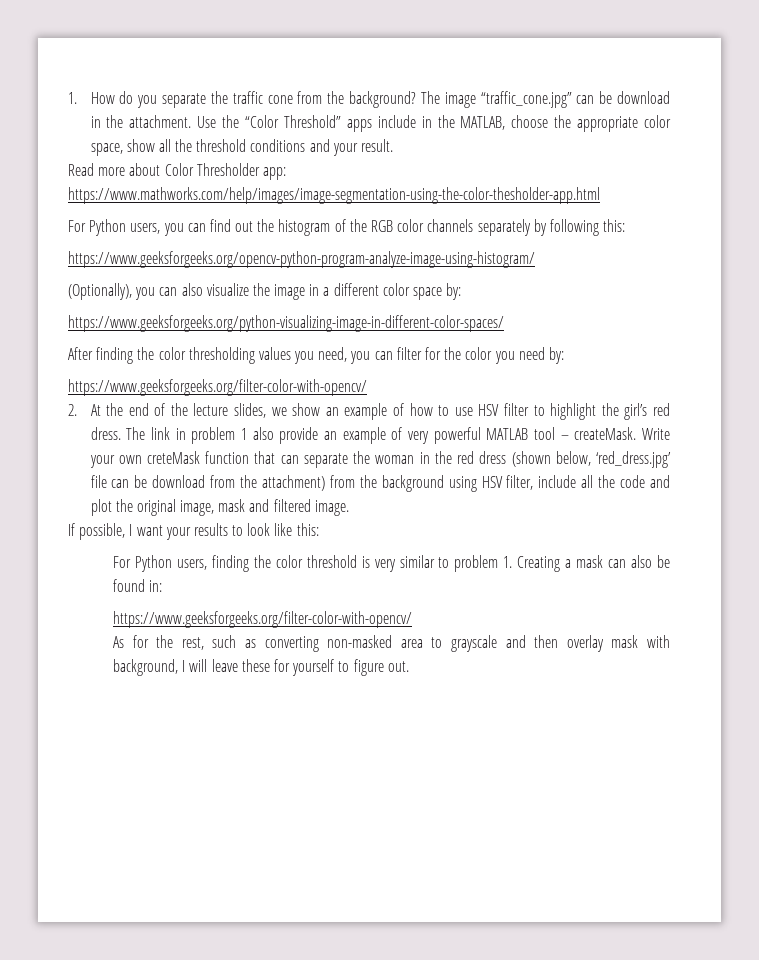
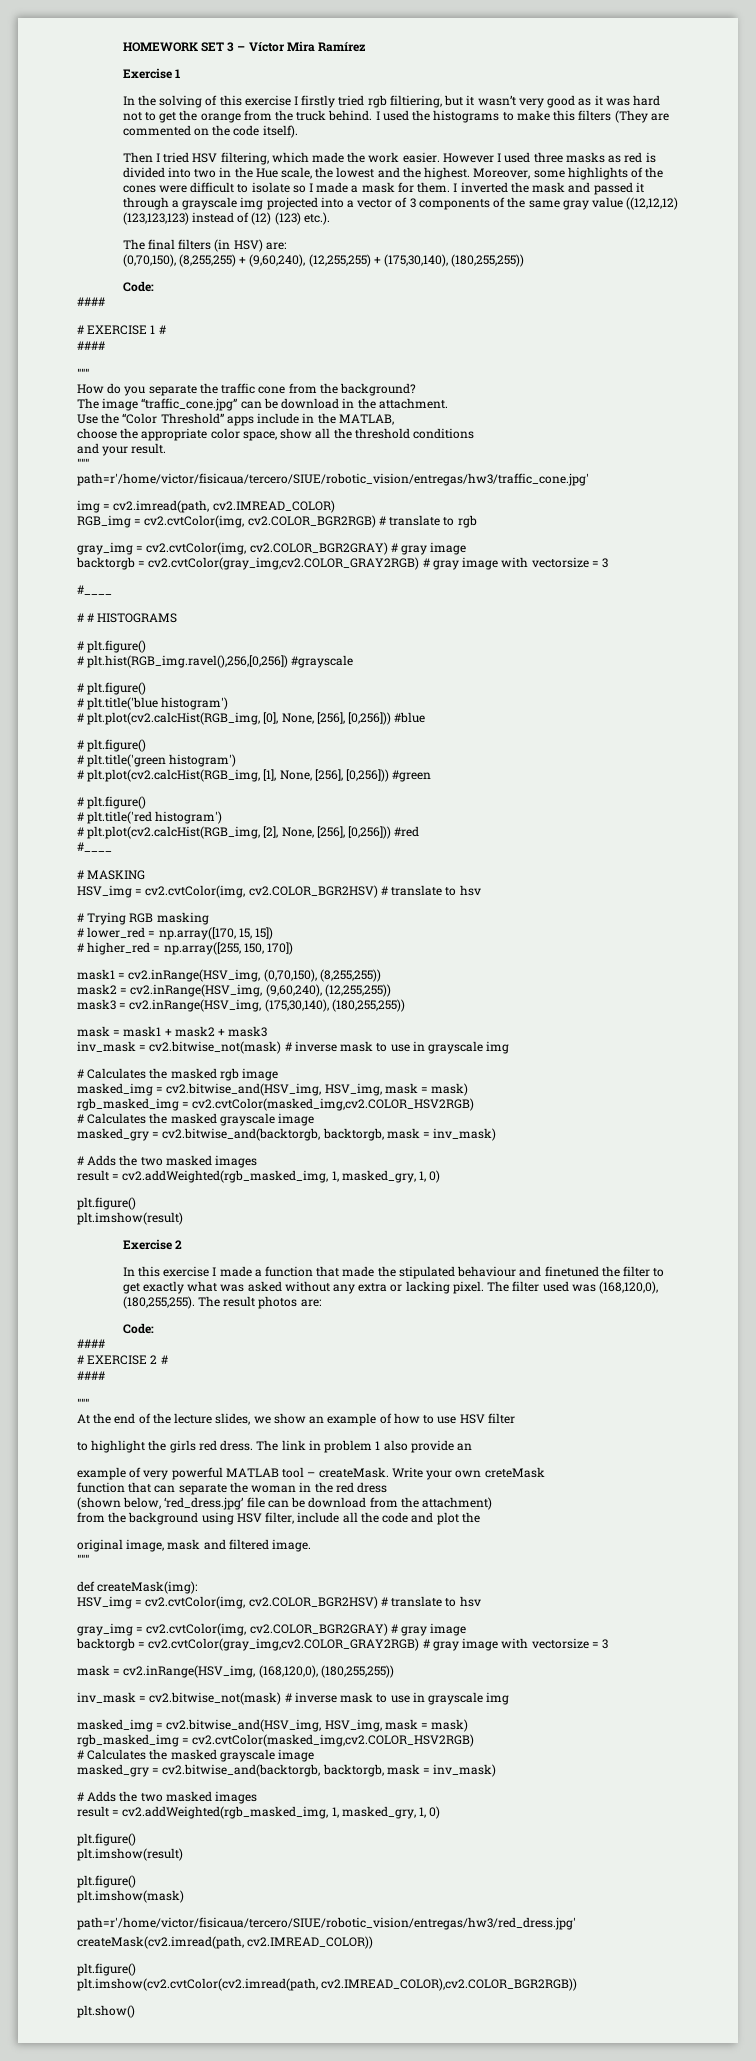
- 1. How do you separate the traffic cone from the background? The image “traffic_cone.jpg” can be download in the attachment. Use the “Color Threshold” apps include in the MATLAB, choose the appropriate color space, show all the threshold conditions and your result.
- Read more about Color Thresholder app: https://www.mathworks.com/help/images/image-segmentation-using-the-color-thesholder-app.html
- For Python users, you can find out the histogram of the RGB color channels separately by following this:
- https://www.geeksforgeeks.org/opencv-python-program-analyze-image-using-histogram/
- (Optionally), you can also visualize the image in a different color space by:
- https://www.geeksforgeeks.org/python-visualizing-image-in-different-color-spaces/
- After finding the color thresholding values you need, you can filter for the color you need by:
- https://www.geeksforgeeks.org/filter-color-with-opencv/
- 2. At the end of the lecture slides, we show an example of how to use HSV filter to highlight the girl’s red dress.
+ HOMEWORK SET 3 – Víctor Mira Ramírez
+ Exercise 1
+ In the solving of this exercise I firstly tried rgb filtiering, but it wasn’t very good as it was hard not to get the orange from the truck behind. I used the histograms to make this filters (They are commented on the code itself).
+ Then I tried HSV filtering, which made the work easier. However I used three masks as red is divided into two in the Hue scale, the lowest and the highest. Moreover, some highlights of the cones were difficult to isolate so I made a mask for them. I inverted the mask and passed it through a grayscale img projected into a vector of 3 components of the same gray value ((12,12,12) (123,123,123) instead of (12) (123) etc.).
+ The final filters (in HSV) are:
+ (0,70,150), (8,255,255) + (9,60,240), (12,255,255) + (175,30,140), (180,255,255))
+ Code:
+ ####
+ # EXERCISE 1 #
+ ####
+ """
+ How do you separate the traffic cone from the background?
+ The image “traffic_cone.jpg” can be download in the attachment.
+ Use the “Color Threshold” apps include in the MATLAB,
+ choose the appropriate color space, show all the threshold conditions
+ and your result.
+ """
+ path=r'/home/victor/fisicaua/tercero/SIUE/robotic_vision/entregas/hw3/traffic_cone.jpg'
+ img = cv2.imread(path, cv2.IMREAD_COLOR)
+ RGB_img = cv2.cvtColor(img, cv2.COLOR_BGR2RGB) # translate to rgb
+ gray_img = cv2.cvtColor(img, cv2.COLOR_BGR2GRAY) # gray image
+ backtorgb = cv2.cvtColor(gray_img,cv2.COLOR_GRAY2RGB) # gray image with vectorsize = 3
+ #____
+ # # HISTOGRAMS
+ # plt.figure()
+ # plt.hist(RGB_img.ravel(),256,[0,256]) #grayscale
+ # plt.figure()
+ # plt.title('blue histogram')
+ # plt.plot(cv2.calcHist(RGB_img, [0], None, [256], [0,256])) #blue
+ # plt.figure()
+ # plt.title('green histogram')
+ # plt.plot(cv2.calcHist(RGB_img, [1], None, [256], [0,256])) #green
+ # plt.figure()
+ # plt.title('red histogram')
+ # plt.plot(cv2.calcHist(RGB_img, [2], None, [256], [0,256])) #red
+ #____
+ # MASKING
+ HSV_img = cv2.cvtColor(img, cv2.COLOR_BGR2HSV) # translate to hsv
+ # Trying RGB masking
+ # lower_red = np.array([170, 15, 15])
+ # higher_red = np.array([255, 150, 170])
+ mask1 = cv2.inRange(HSV_img, (0,70,150), (8,255,255))
+ mask2 = cv2.inRange(HSV_img, (9,60,240), (12,255,255))
+ mask3 = cv2.inRange(HSV_img, (175,30,140), (180,255,255))
+ mask = mask1 + mask2 + mask3
+ inv_mask = cv2.bitwise_not(mask) # inverse mask to use in grayscale img
+ # Calculates the masked rgb image
+ masked_img = cv2.bitwise_and(HSV_img, HSV_img, mask = mask)
+ rgb_masked_img = cv2.cvtColor(masked_img,cv2.COLOR_HSV2RGB)
+ # Calculates the masked grayscale image
+ masked_gry = cv2.bitwise_and(backtorgb, backtorgb, mask = inv_mask)
+ # Adds the two masked images
+ result = cv2.addWeighted(rgb_masked_img, 1, masked_gry, 1, 0)
+ plt.figure()
+ plt.imshow(result)
+ Exercise 2
+ In this exercise I made a function that made the stipulated behaviour and finetuned the filter to get exactly what was asked without any extra or lacking pixel. The filter used was (168,120,0), (180,255,255). The result photos are:
+ Code:
+ ####
+ # EXERCISE 2 #
+ ####
+ """
+ At the end of the lecture slides, we show an example of how to use HSV filter
+ to highlight the girls red dress.
- The link in problem 1 also provide an example of very powerful MATLAB tool – createMask.
+ The link in problem 1 also provide an
+ example of very powerful MATLAB tool – createMask.
- Write your own creteMask function that can separate the woman in the red dress (shown below, ‘red_dress.jpg’ file can be download from the attachment) from the background using HSV filter, include all the code and plot the original image, mask and filtered image.
- If possible, I want your results to look like this:
- For Python users, finding the color threshold is very similar to problem 1. Creating a mask can also be found in:
- https://www.geeksforgeeks.org/filter-color-with-opencv/
- As for the rest, such as converting non-masked area to grayscale and then overlay mask with background, I will leave these for yourself to figure out.
+ Write your own creteMask
+ function that can separate the woman in the red dress
+ (shown below, ‘red_dress.jpg’ file can be download from the attachment)
+ from the background using HSV filter, include all the code and plot the
+ original image, mask and filtered image.
+ """
+ def createMask(img):
+ HSV_img = cv2.cvtColor(img, cv2.COLOR_BGR2HSV) # translate to hsv
+ gray_img = cv2.cvtColor(img, cv2.COLOR_BGR2GRAY) # gray image
+ backtorgb = cv2.cvtColor(gray_img,cv2.COLOR_GRAY2RGB) # gray image with vectorsize = 3
+ mask = cv2.inRange(HSV_img, (168,120,0), (180,255,255))
+ inv_mask = cv2.bitwise_not(mask) # inverse mask to use in grayscale img
+ masked_img = cv2.bitwise_and(HSV_img, HSV_img, mask = mask)
+ rgb_masked_img = cv2.cvtColor(masked_img,cv2.COLOR_HSV2RGB)
+ # Calculates the masked grayscale image
+ masked_gry = cv2.bitwise_and(backtorgb, backtorgb, mask = inv_mask)
+ # Adds the two masked images
+ result = cv2.addWeighted(rgb_masked_img, 1, masked_gry, 1, 0)
+ plt.figure()
+ plt.imshow(result)
+ plt.figure()
+ plt.imshow(mask)
+ path=r'/home/victor/fisicaua/tercero/SIUE/robotic_vision/entregas/hw3/red_dress.jpg'
+ createMask(cv2.imread(path, cv2.IMREAD_COLOR))
+ plt.figure()
+ plt.imshow(cv2.cvtColor(cv2.imread(path, cv2.IMREAD_COLOR),cv2.COLOR_BGR2RGB))
+ plt.show()

